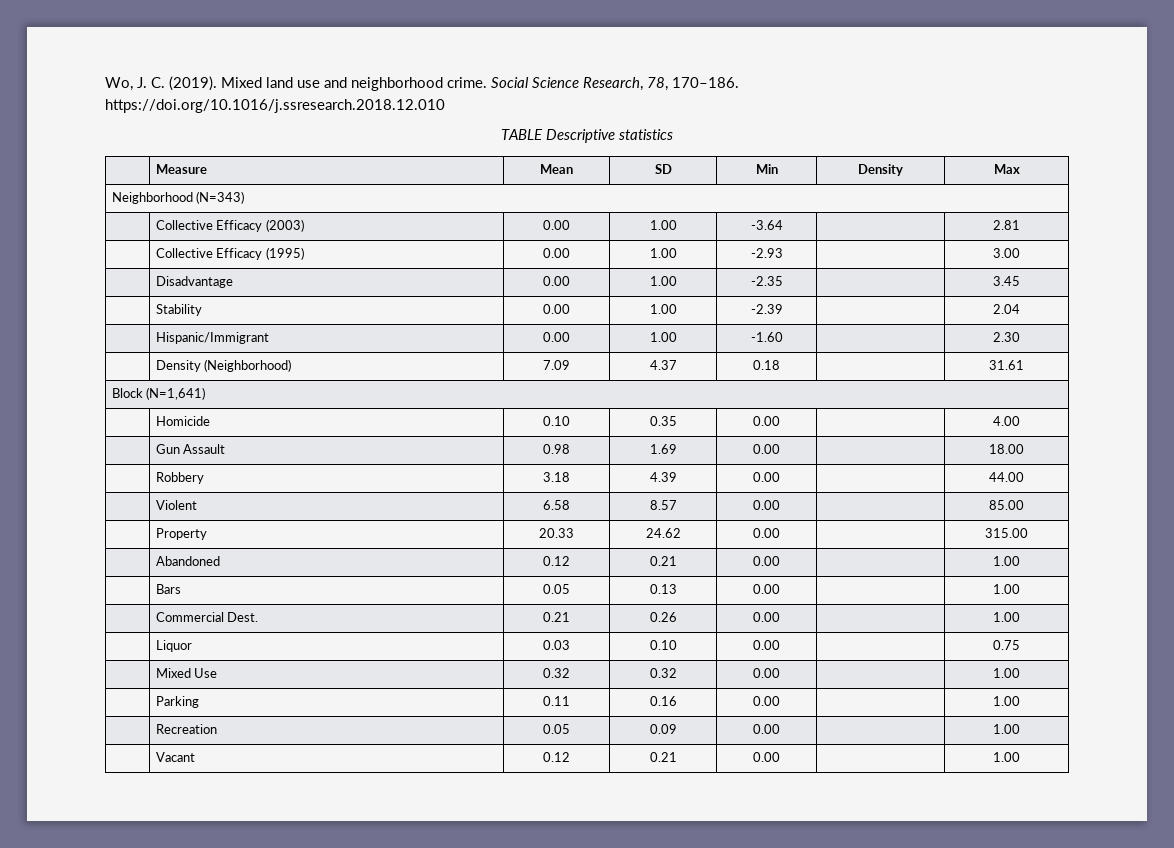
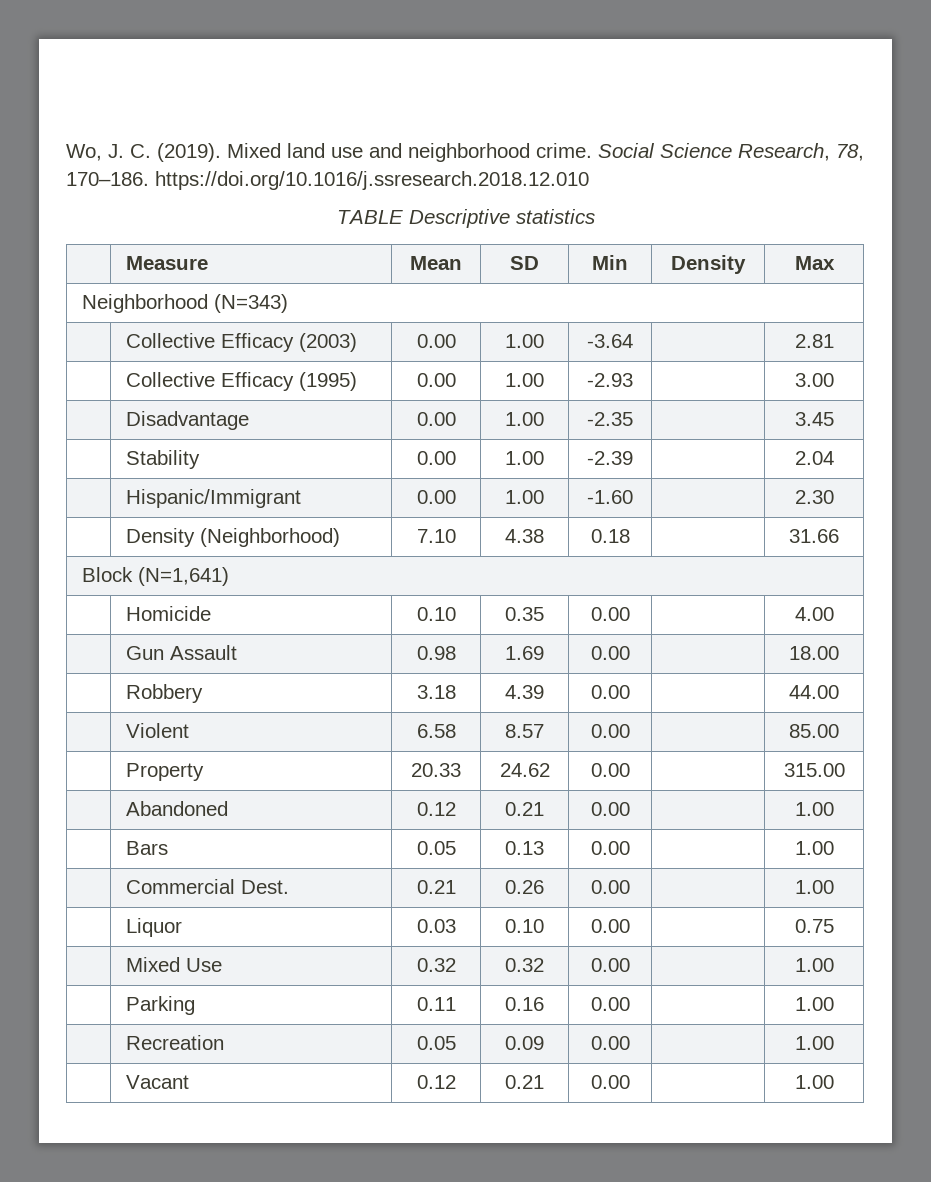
- | Density (Neighborhood) | 7.09 | 4.37 | 0.18 | | 31.61
+ | Density (Neighborhood) | 7.10 | 4.38 | 0.18 | | 31.66

